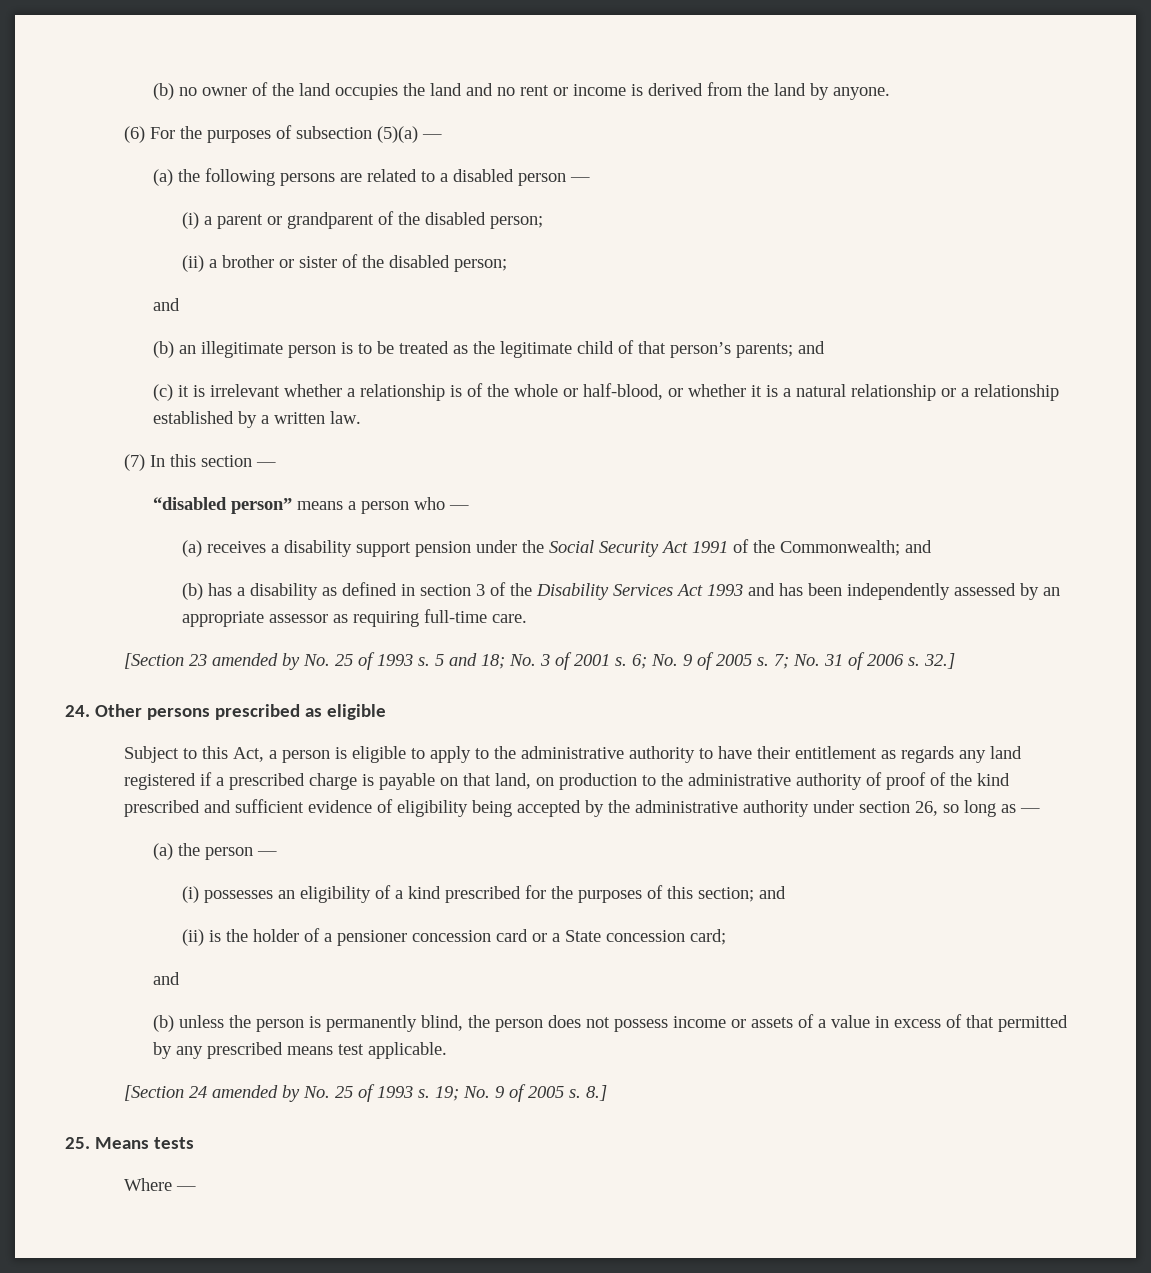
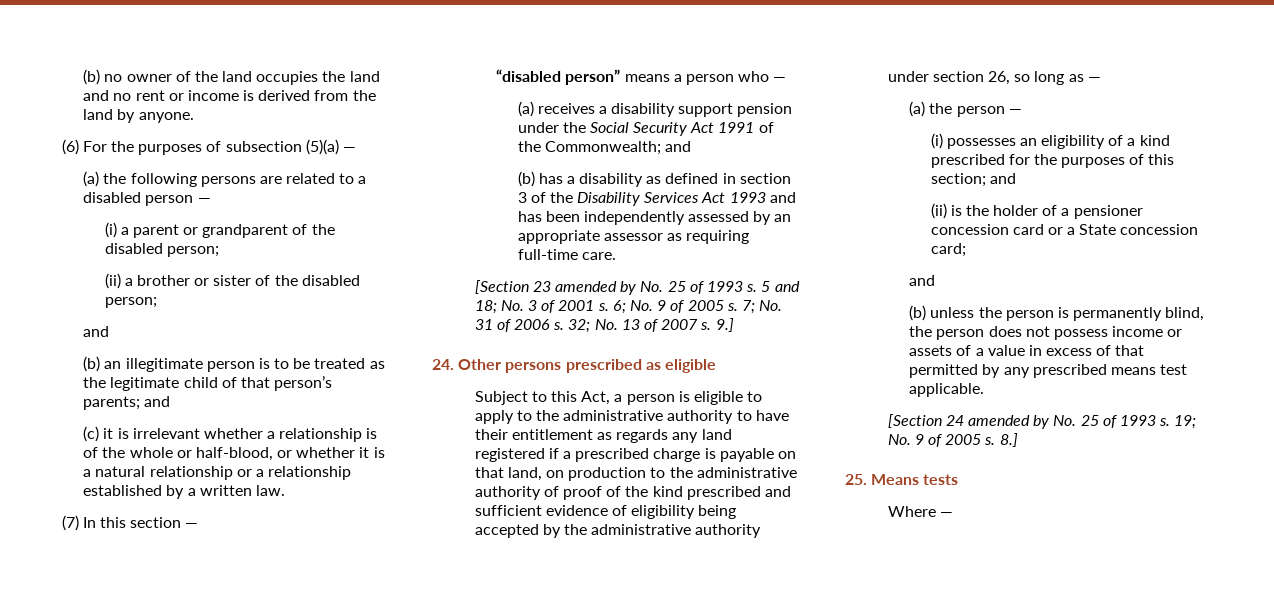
- 32.]
+ 32; No. 13 of 2007 s. 9.]

